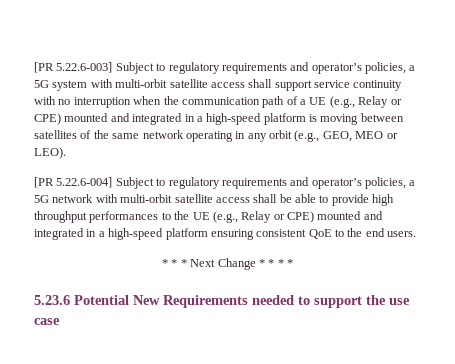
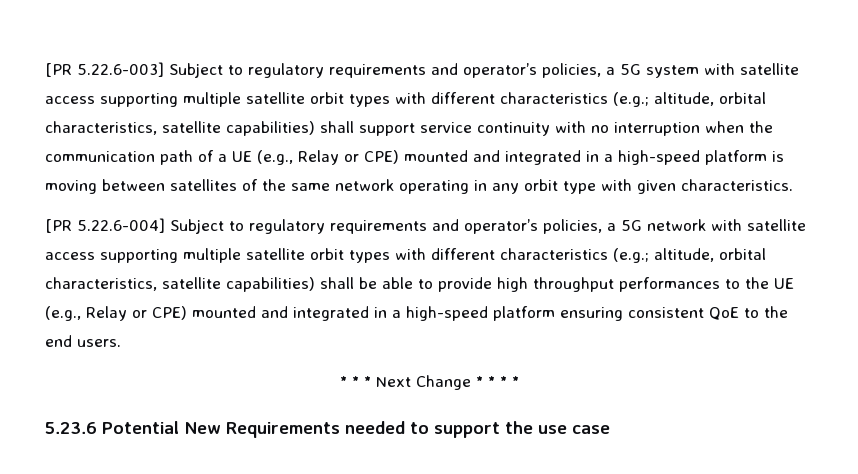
- [PR 5.22.6-003] Subject to regulatory requirements and operator’s policies, a 5G system with multi-orbit satellite access shall support service continuity with no interruption when the communication path of a UE (e.g., Relay or CPE) mounted and integrated in a high-speed platform is moving between satellites of the same network operating in any orbit (e.g., GEO, MEO or LEO).
+ [PR 5.22.6-003] Subject to regulatory requirements and operator’s policies, a 5G system with satellite access supporting multiple satellite orbit types with different characteristics (e.g.; altitude, orbital characteristics, satellite capabilities) shall support service continuity with no interruption when the communication path of a UE (e.g., Relay or CPE) mounted and integrated in a high-speed platform is moving between satellites of the same network operating in any orbit type with given characteristics.
- [PR 5.22.6-004] Subject to regulatory requirements and operator’s policies, a 5G network with multi-orbit satellite access shall be able to provide high throughput performances to the UE (e.g., Relay or CPE) mounted and integrated in a high-speed platform ensuring consistent QoE to the end users.
+ [PR 5.22.6-004] Subject to regulatory requirements and operator’s policies, a 5G network with satellite access supporting multiple satellite orbit types with different characteristics (e.g.; altitude, orbital characteristics, satellite capabilities) shall be able to provide high throughput performances to the UE (e.g., Relay or CPE) mounted and integrated in a high-speed platform ensuring consistent QoE to the end users.

